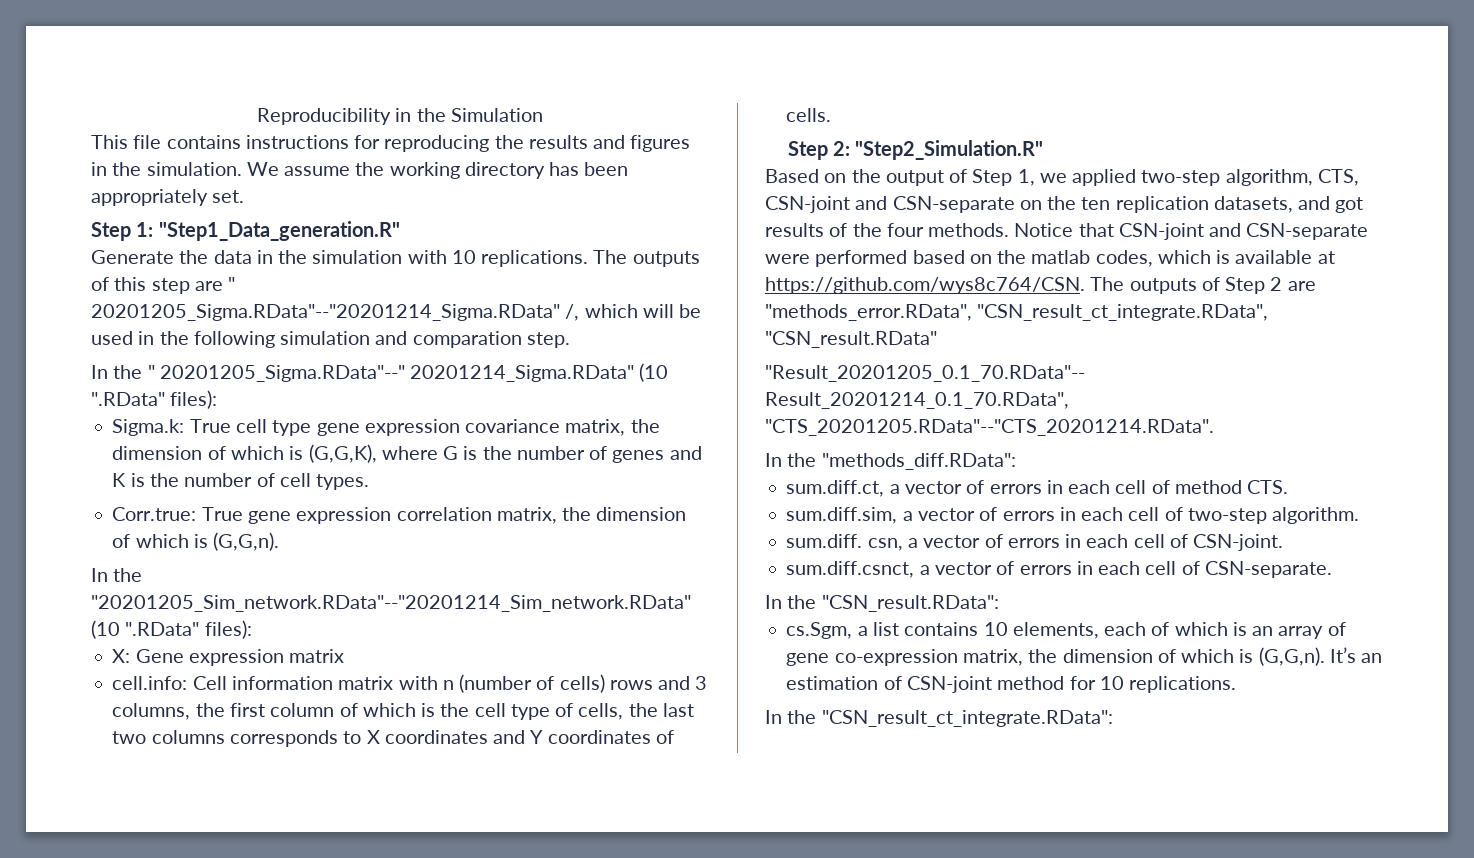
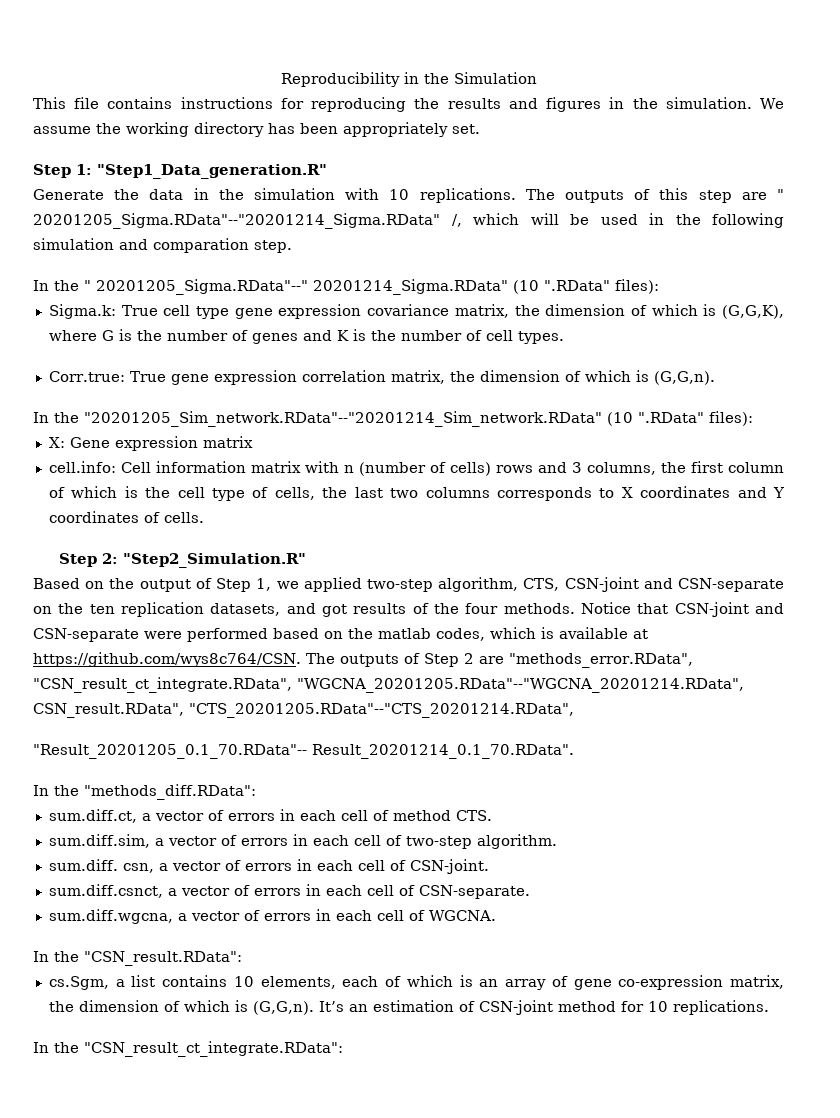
- Notice that CSN-joint and CSN-separate were performed based on the matlab codes, which is available at https://github.com/wys8c764/CSN. The outputs of Step 2 are "methods_error.RData", "CSN_result_ct_integrate.RData", "CSN_result.RData"
+ Notice that CSN-joint and CSN-separate were performed based on the matlab codes, which is available at https://github.com/wys8c764/CSN. The outputs of Step 2 are "methods_error.RData", "CSN_result_ct_integrate.RData", "WGCNA_20201205.RData"--"WGCNA_20201214.RData", CSN_result.RData", "CTS_20201205.RData"--"CTS_20201214.RData",
- "Result_20201205_0.1_70.RData"-- Result_20201214_0.1_70.RData", "CTS_20201205.RData"--"CTS_20201214.RData".
+ "Result_20201205_0.1_70.RData"-- Result_20201214_0.1_70.RData".
+ sum.diff.wgcna, a vector of errors in each cell of WGCNA.

